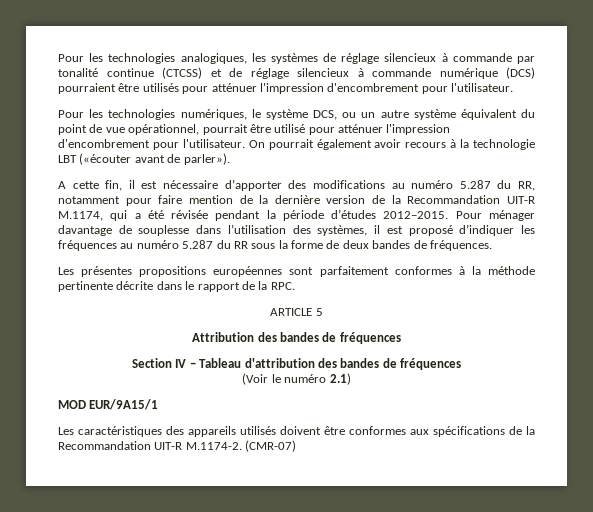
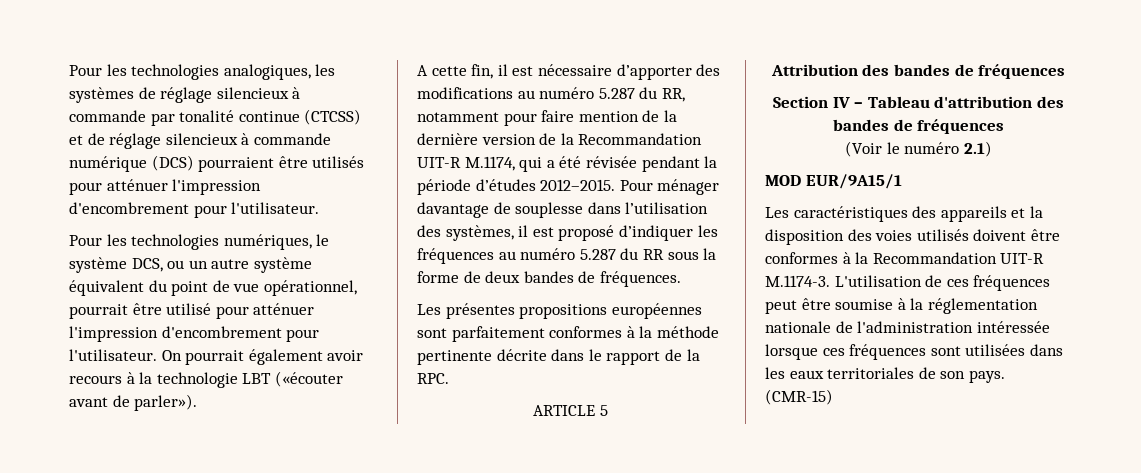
- Les caractéristiques des appareils utilisés doivent être conformes aux spécifications de la Recommandation UIT-R M.1174-2. (CMR-07)
+ Les caractéristiques des appareils et la disposition des voies utilisés doivent être conformes à la Recommandation UIT-R M.1174-3. L'utilisation de ces fréquences peut être soumise à la réglementation nationale de l'administration intéressée lorsque ces fréquences sont utilisées dans les eaux territoriales de son pays. (CMR-15)

